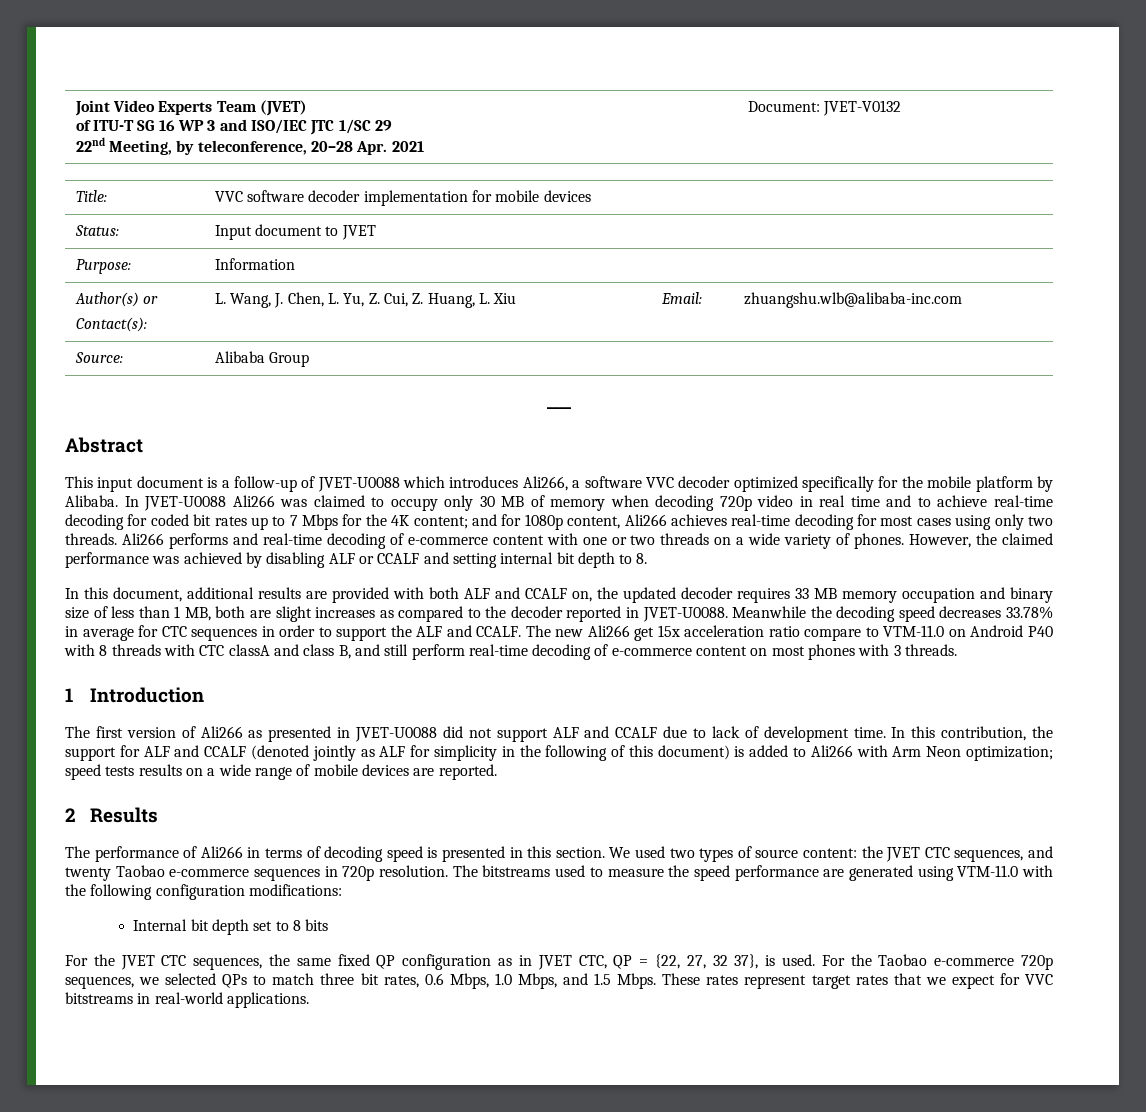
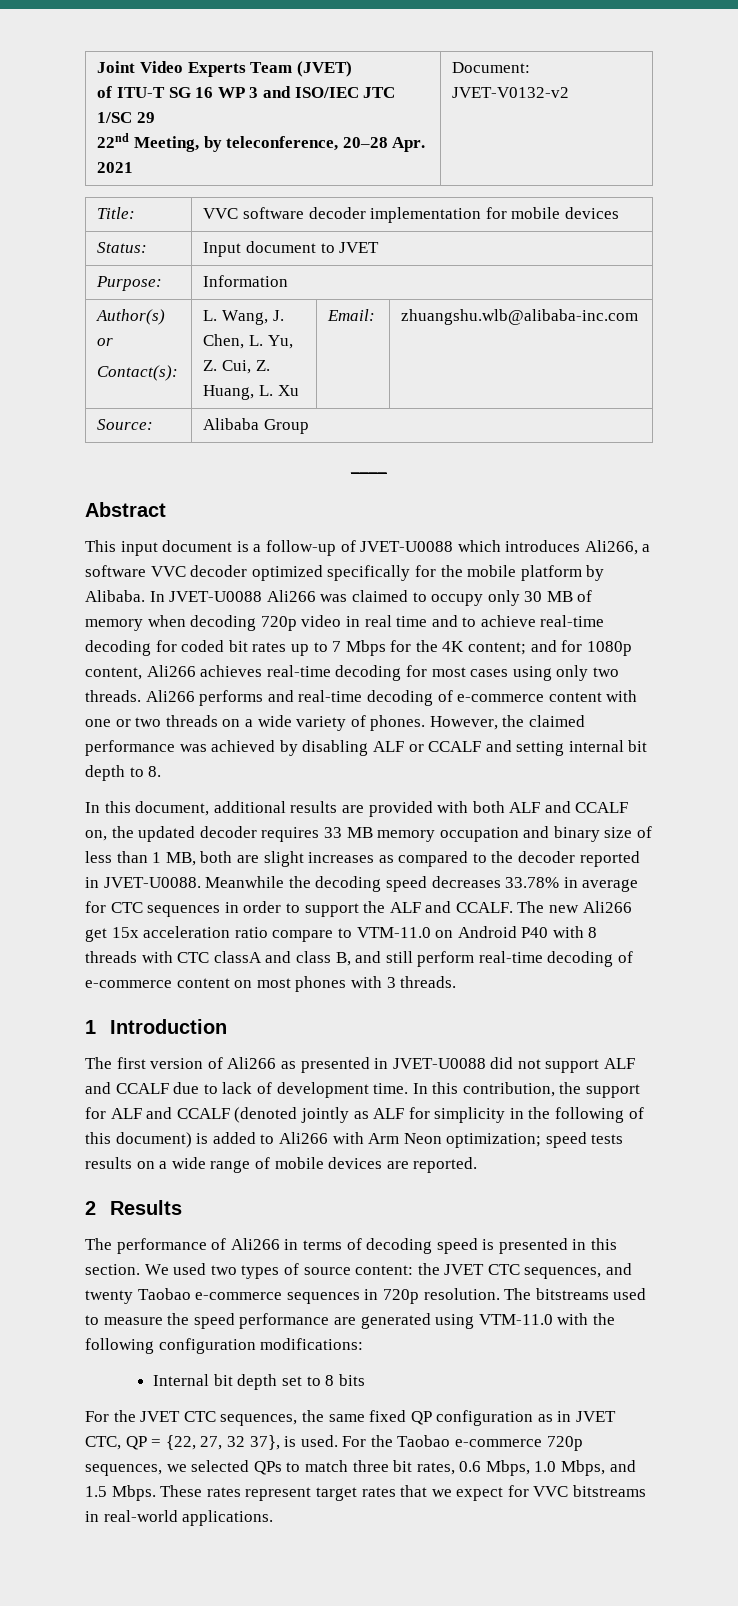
  Joint Video Experts Team (JVET)
  of ITU-T SG 16 WP 3 and ISO/IEC JTC 1/SC 29
- 22nd Meeting, by teleconference, 20–28 Apr. 2021 | Document: JVET-V0132
+ 22nd Meeting, by teleconference, 20–28 Apr. 2021 | Document: JVET-V0132-v2
  Author(s) or
- Contact(s): | L. Wang, J. Chen, L. Yu, Z. Cui, Z. Huang, L. Xiu | Email: | zhuangshu.wlb@alibaba-inc.com
+ Contact(s): | L. Wang, J. Chen, L. Yu, Z. Cui, Z. Huang, L. Xu | Email: | zhuangshu.wlb@alibaba-inc.com

